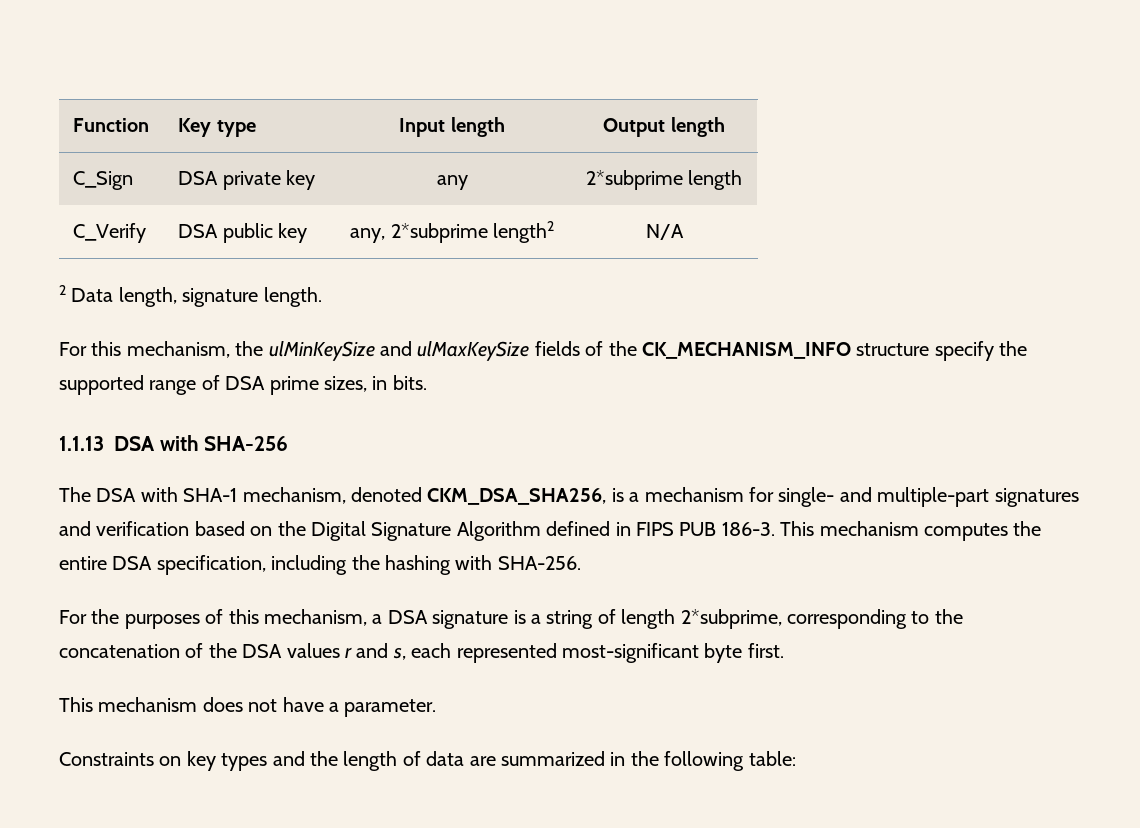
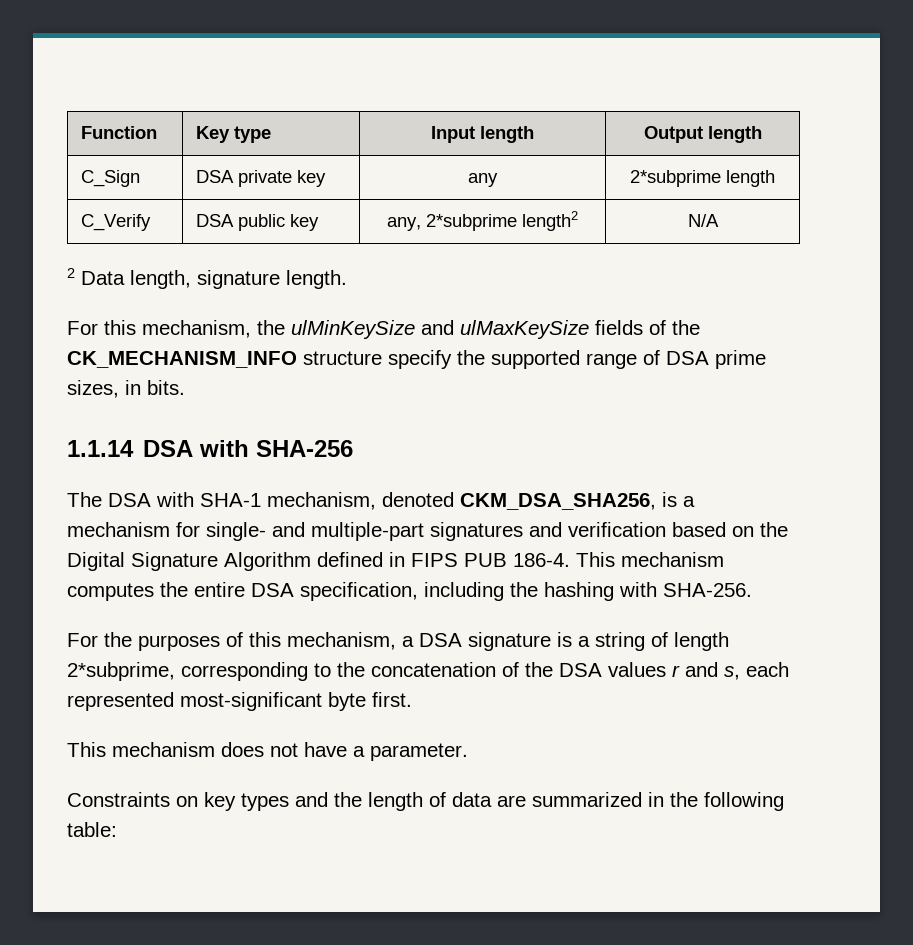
- 1.1.13 DSA with SHA-256
+ 1.1.14 DSA with SHA-256
- The DSA with SHA-1 mechanism, denoted CKM_DSA_SHA256, is a mechanism for single- and multiple-part signatures and verification based on the Digital Signature Algorithm defined in FIPS PUB 186-3.
+ The DSA with SHA-1 mechanism, denoted CKM_DSA_SHA256, is a mechanism for single- and multiple-part signatures and verification based on the Digital Signature Algorithm defined in FIPS PUB 186-4.

